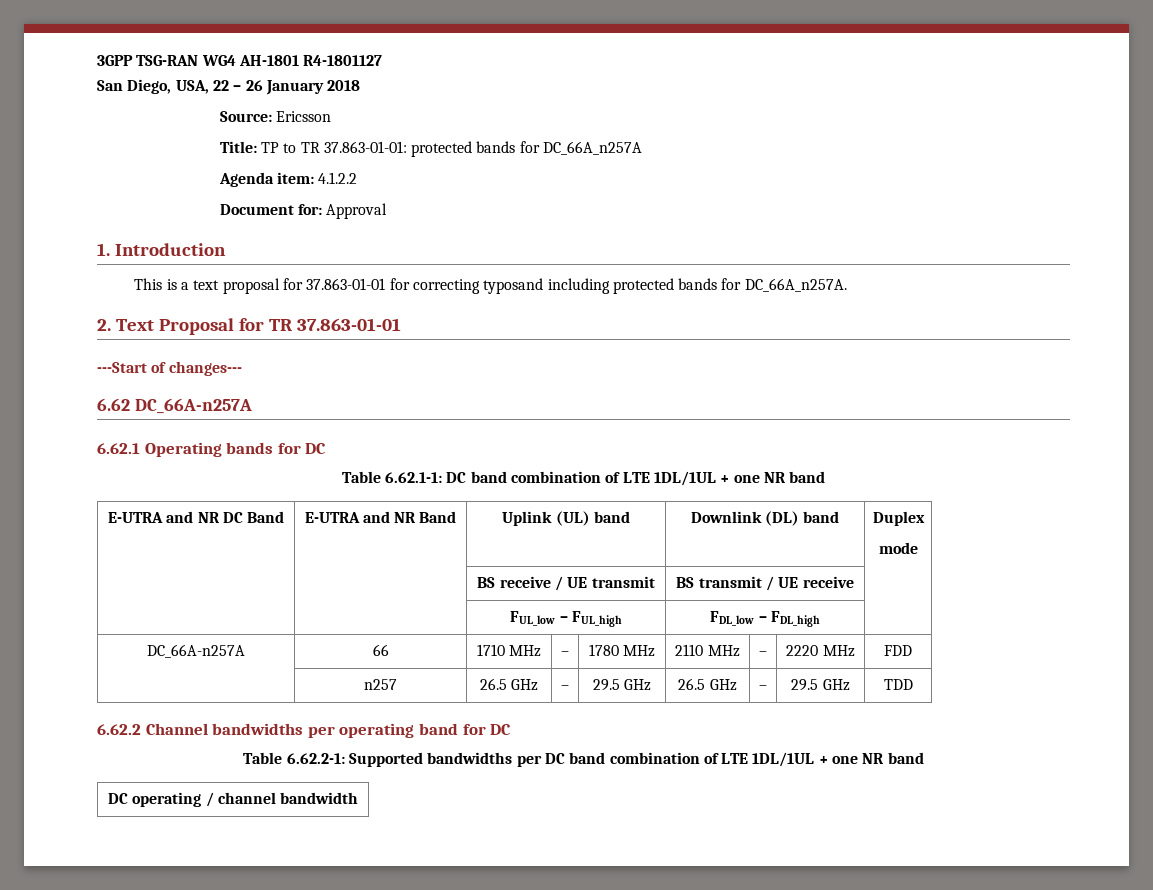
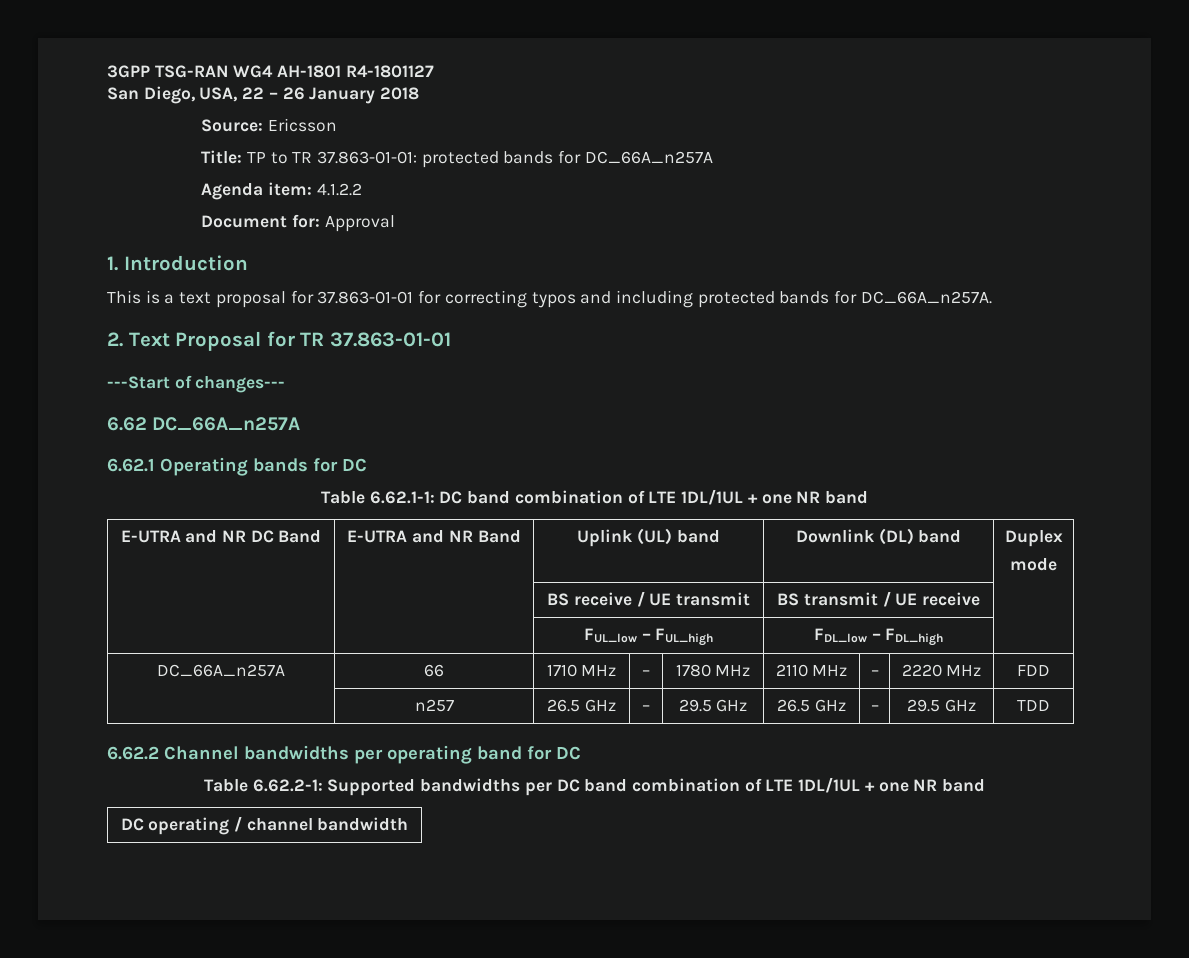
- This is a text proposal for 37.863-01-01 for correcting typosand including protected bands for DC_66A_n257A.
+ This is a text proposal for 37.863-01-01 for correcting typos and including protected bands for DC_66A_n257A.
- 6.62 DC_66A-n257A
+ 6.62 DC_66A_n257A
- DC_66A-n257A | 66 | 1710 MHz | – | 1780 MHz | 2110 MHz | – | 2220 MHz | FDD
+ DC_66A_n257A | 66 | 1710 MHz | – | 1780 MHz | 2110 MHz | – | 2220 MHz | FDD

